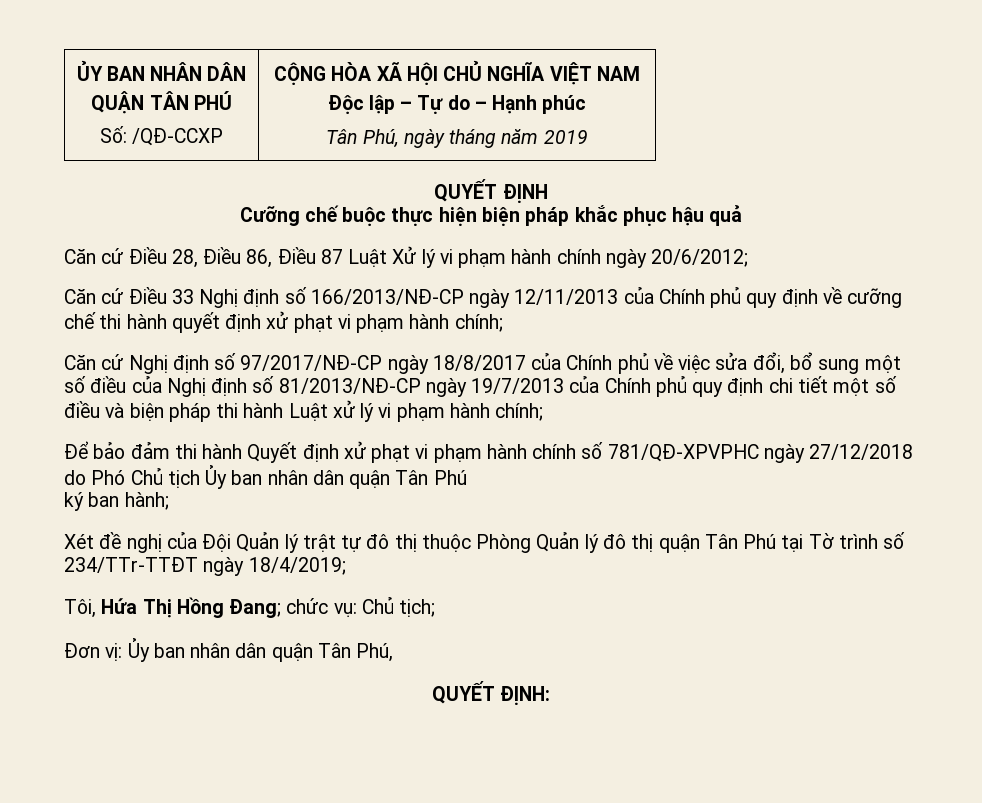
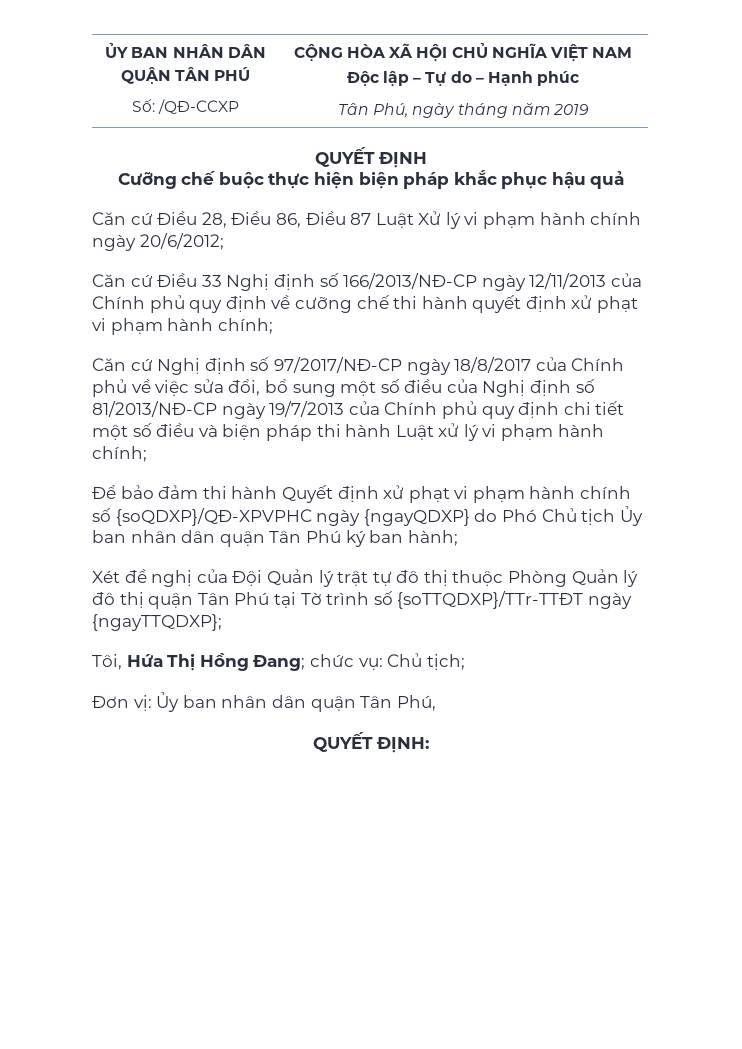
- Để bảo đảm thi hành Quyết định xử phạt vi phạm hành chính số 781/QĐ-XPVPHC ngày 27/12/2018 do Phó Chủ tịch Ủy ban nhân dân quận Tân Phú
- ký ban hành;
+ Để bảo đảm thi hành Quyết định xử phạt vi phạm hành chính số {soQDXP}/QĐ-XPVPHC ngày {ngayQDXP} do Phó Chủ tịch Ủy ban nhân dân quận Tân Phú ký ban hành;
- Xét đề nghị của Đội Quản lý trật tự đô thị thuộc Phòng Quản lý đô thị quận Tân Phú tại Tờ trình số 234/TTr-TTĐT ngày 18/4/2019;
+ Xét đề nghị của Đội Quản lý trật tự đô thị thuộc Phòng Quản lý đô thị quận Tân Phú tại Tờ trình số {soTTQDXP}/TTr-TTĐT ngày {ngayTTQDXP};

